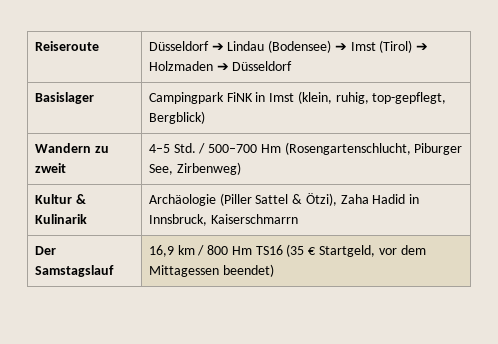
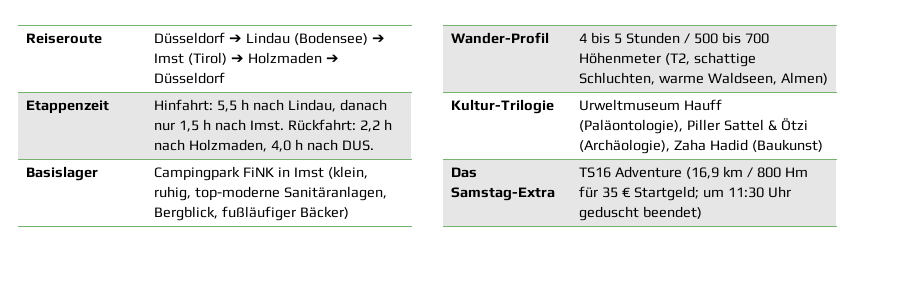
+ Etappenzeit | Hinfahrt: 5,5 h nach Lindau, danach nur 1,5 h nach Imst. Rückfahrt: 2,2 h nach Holzmaden, 4,0 h nach DUS.
- Basislager | Campingpark FiNK in Imst (klein, ruhig, top-gepflegt, Bergblick)
- Wandern zu zweit | 4–5 Std. / 500–700 Hm (Rosengartenschlucht, Piburger See, Zirbenweg)
- Kultur & Kulinarik | Archäologie (Piller Sattel & Ötzi), Zaha Hadid in Innsbruck, Kaiserschmarrn
- Der Samstagslauf | 16,9 km / 800 Hm TS16 (35 € Startgeld, vor dem Mittagessen beendet)
+ Basislager | Campingpark FiNK in Imst (klein, ruhig, top-moderne Sanitäranlagen, Bergblick, fußläufiger Bäcker)
+ Wander-Profil | 4 bis 5 Stunden / 500 bis 700 Höhenmeter (T2, schattige Schluchten, warme Waldseen, Almen)
+ Kultur-Trilogie | Urweltmuseum Hauff (Paläontologie), Piller Sattel & Ötzi (Archäologie), Zaha Hadid (Baukunst)
+ Das Samstag-Extra | TS16 Adventure (16,9 km / 800 Hm für 35 € Startgeld; um 11:30 Uhr geduscht beendet)

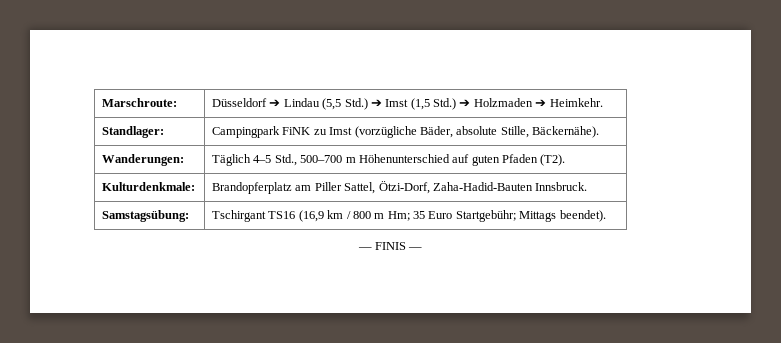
- Reiseroute | Düsseldorf ➔ Lindau (Bodensee) ➔ Imst (Tirol) ➔ Holzmaden ➔ Düsseldorf
- Etappenzeit | Hinfahrt: 5,5 h nach Lindau, danach nur 1,5 h nach Imst. Rückfahrt: 2,2 h nach Holzmaden, 4,0 h nach DUS.
- Basislager | Campingpark FiNK in Imst (klein, ruhig, top-moderne Sanitäranlagen, Bergblick, fußläufiger Bäcker)
- Wander-Profil | 4 bis 5 Stunden / 500 bis 700 Höhenmeter (T2, schattige Schluchten, warme Waldseen, Almen)
- Kultur-Trilogie | Urweltmuseum Hauff (Paläontologie), Piller Sattel & Ötzi (Archäologie), Zaha Hadid (Baukunst)
- Das Samstag-Extra | TS16 Adventure (16,9 km / 800 Hm für 35 € Startgeld; um 11:30 Uhr geduscht beendet)
+ Marschroute: | Düsseldorf ➔ Lindau (5,5 Std.) ➔ Imst (1,5 Std.) ➔ Holzmaden ➔ Heimkehr.
+ Standlager: | Campingpark FiNK zu Imst (vorzügliche Bäder, absolute Stille, Bäckernähe).
+ Wanderungen: | Täglich 4–5 Std., 500–700 m Höhenunterschied auf guten Pfaden (T2).
+ Kulturdenkmale: | Brandopferplatz am Piller Sattel, Ötzi-Dorf, Zaha-Hadid-Bauten Innsbruck.
+ Samstagsübung: | Tschirgant TS16 (16,9 km / 800 m Hm; 35 Euro Startgebühr; Mittags beendet).
+ — FINIS —

